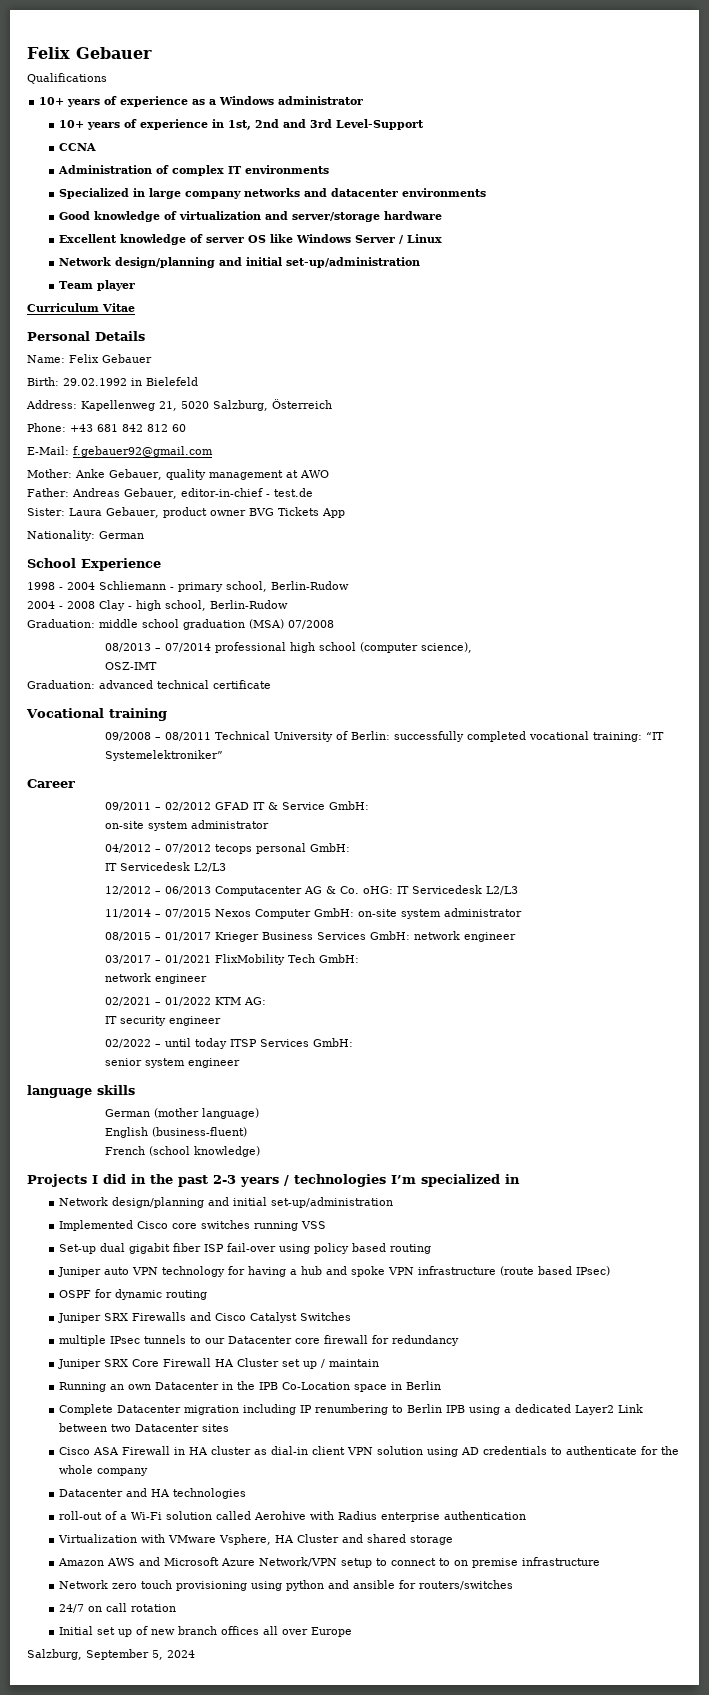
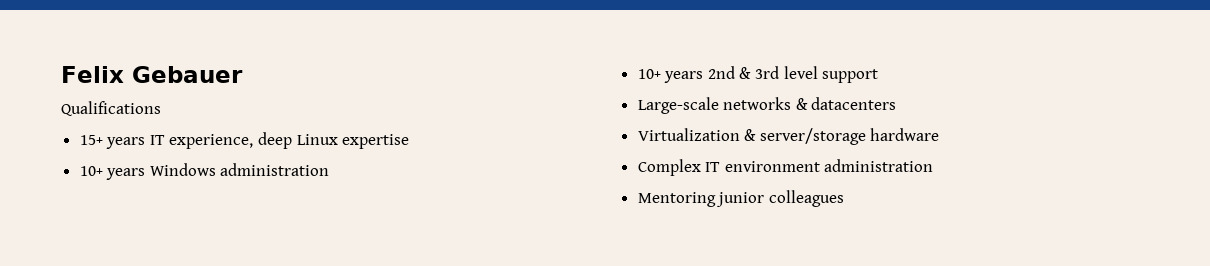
- 10+ years of experience as a Windows administrator
- 10+ years of experience in 1st, 2nd and 3rd Level‐Support
- CCNA
- Administration of complex IT environments
- Specialized in large company networks and datacenter environments
- Good knowledge of virtualization and server/storage hardware
- Excellent knowledge of server OS like Windows Server / Linux
- Network design/planning and initial set-up/administration
- Team player
- Curriculum Vitae
- Personal Details
- Name: Felix Gebauer
- Birth: 29.02.1992 in Bielefeld
- Address: Kapellenweg 21, 5020 Salzburg, Österreich
- Phone: +43 681 842 812 60
- E-Mail: f.gebauer92@gmail.com
- Mother: Anke Gebauer, quality management at AWO
- Father: Andreas Gebauer, editor-in-chief - test.de
- Sister: Laura Gebauer, product owner BVG Tickets App
- Nationality: German
- School Experience
- 1998 - 2004 Schliemann - primary school, Berlin-Rudow
- 2004 - 2008 Clay - high school, Berlin-Rudow
- Graduation: middle school graduation (MSA) 07/2008
- 08/2013 – 07/2014 professional high school (computer science),
- OSZ-IMT
- Graduation: advanced technical certificate
- Vocational training
- 09/2008 – 08/2011 Technical University of Berlin: successfully completed vocational training: “IT Systemelektroniker”
- Career
- 09/2011 – 02/2012 GFAD IT & Service GmbH:
- on-site system administrator
- 04/2012 – 07/2012 tecops personal GmbH:
- IT Servicedesk L2/L3
- 12/2012 – 06/2013 Computacenter AG & Co. oHG: IT Servicedesk L2/L3
- 11/2014 – 07/2015 Nexos Computer GmbH: on-site system administrator
- 08/2015 – 01/2017 Krieger Business Services GmbH: network engineer
- 03/2017 – 01/2021 FlixMobility Tech GmbH:
- network engineer
- 02/2021 – 01/2022 KTM AG:
- IT security engineer
- 02/2022 – until today ITSP Services GmbH:
- senior system engineer
- language skills
- German (mother language)
- English (business-fluent)
- French (school knowledge)
- Projects I did in the past 2-3 years / technologies I’m specialized in
- Network design/planning and initial set-up/administration
- Implemented Cisco core switches running VSS
- Set-up dual gigabit fiber ISP fail-over using policy based routing
- Juniper auto VPN technology for having a hub and spoke VPN infrastructure (route based IPsec)
- OSPF for dynamic routing
- Juniper SRX Firewalls and Cisco Catalyst Switches
- multiple IPsec tunnels to our Datacenter core firewall for redundancy
- Juniper SRX Core Firewall HA Cluster set up / maintain
- Running an own Datacenter in the IPB Co-Location space in Berlin
- Complete Datacenter migration including IP renumbering to Berlin IPB using a dedicated Layer2 Link between two Datacenter sites
- Cisco ASA Firewall in HA cluster as dial-in client VPN solution using AD credentials to authenticate for the whole company
- Datacenter and HA technologies
- roll-out of a Wi-Fi solution called Aerohive with Radius enterprise authentication
- Virtualization with VMware Vsphere, HA Cluster and shared storage
- Amazon AWS and Microsoft Azure Network/VPN setup to connect to on premise infrastructure
- Network zero touch provisioning using python and ansible for routers/switches
- 24/7 on call rotation
- Initial set up of new branch offices all over Europe
- Salzburg, September 5, 2024
+ 15+ years IT experience, deep Linux expertise
+ 10+ years Windows administration
+ 10+ years 2nd & 3rd level support
+ Large-scale networks & datacenters
+ Virtualization & server/storage hardware
+ Complex IT environment administration
+ Mentoring junior colleagues

